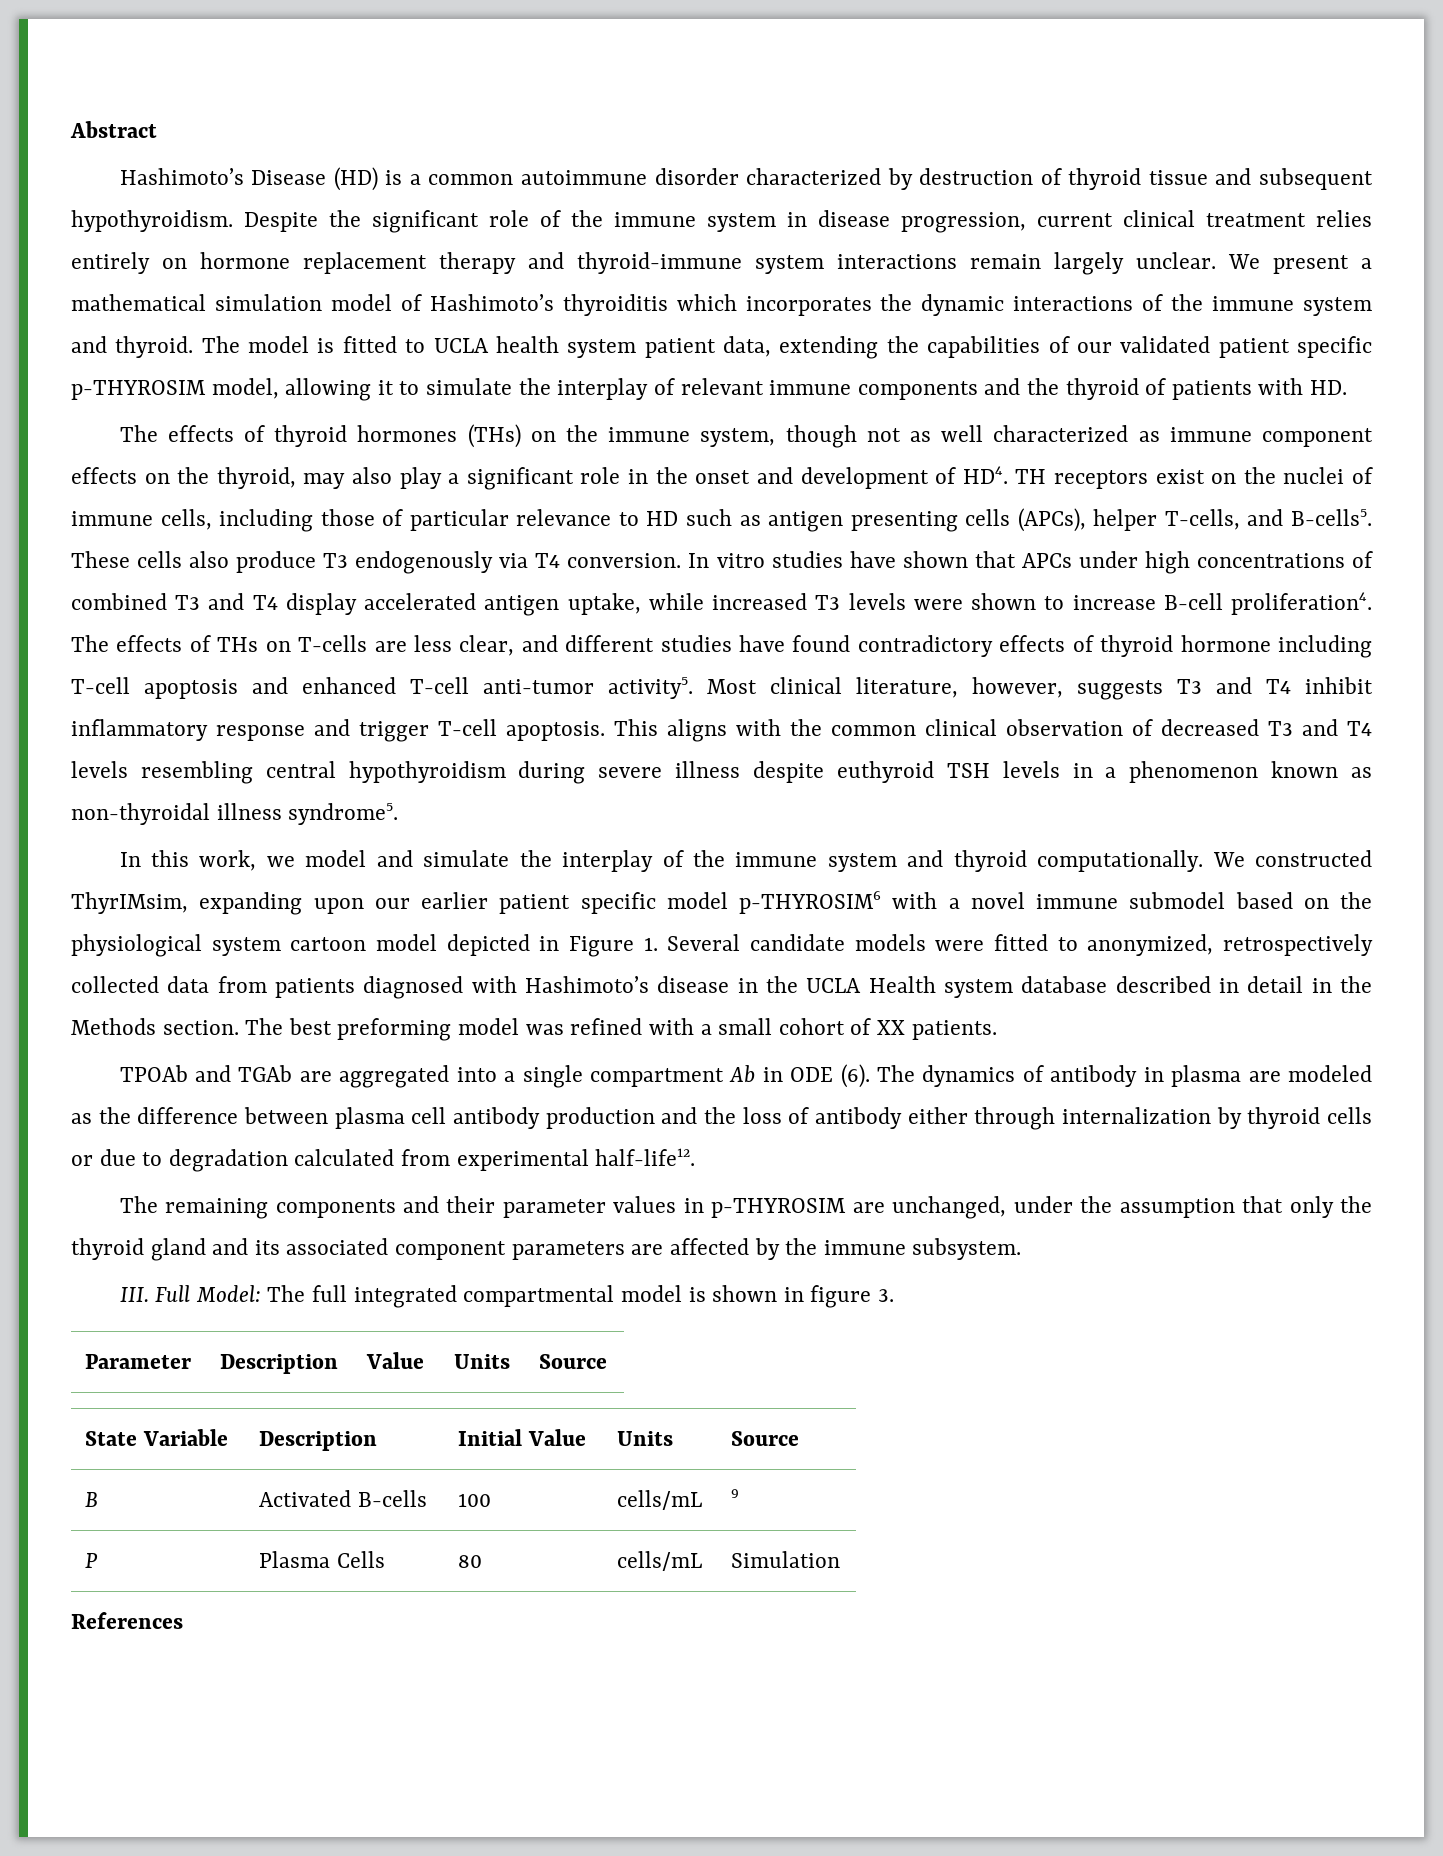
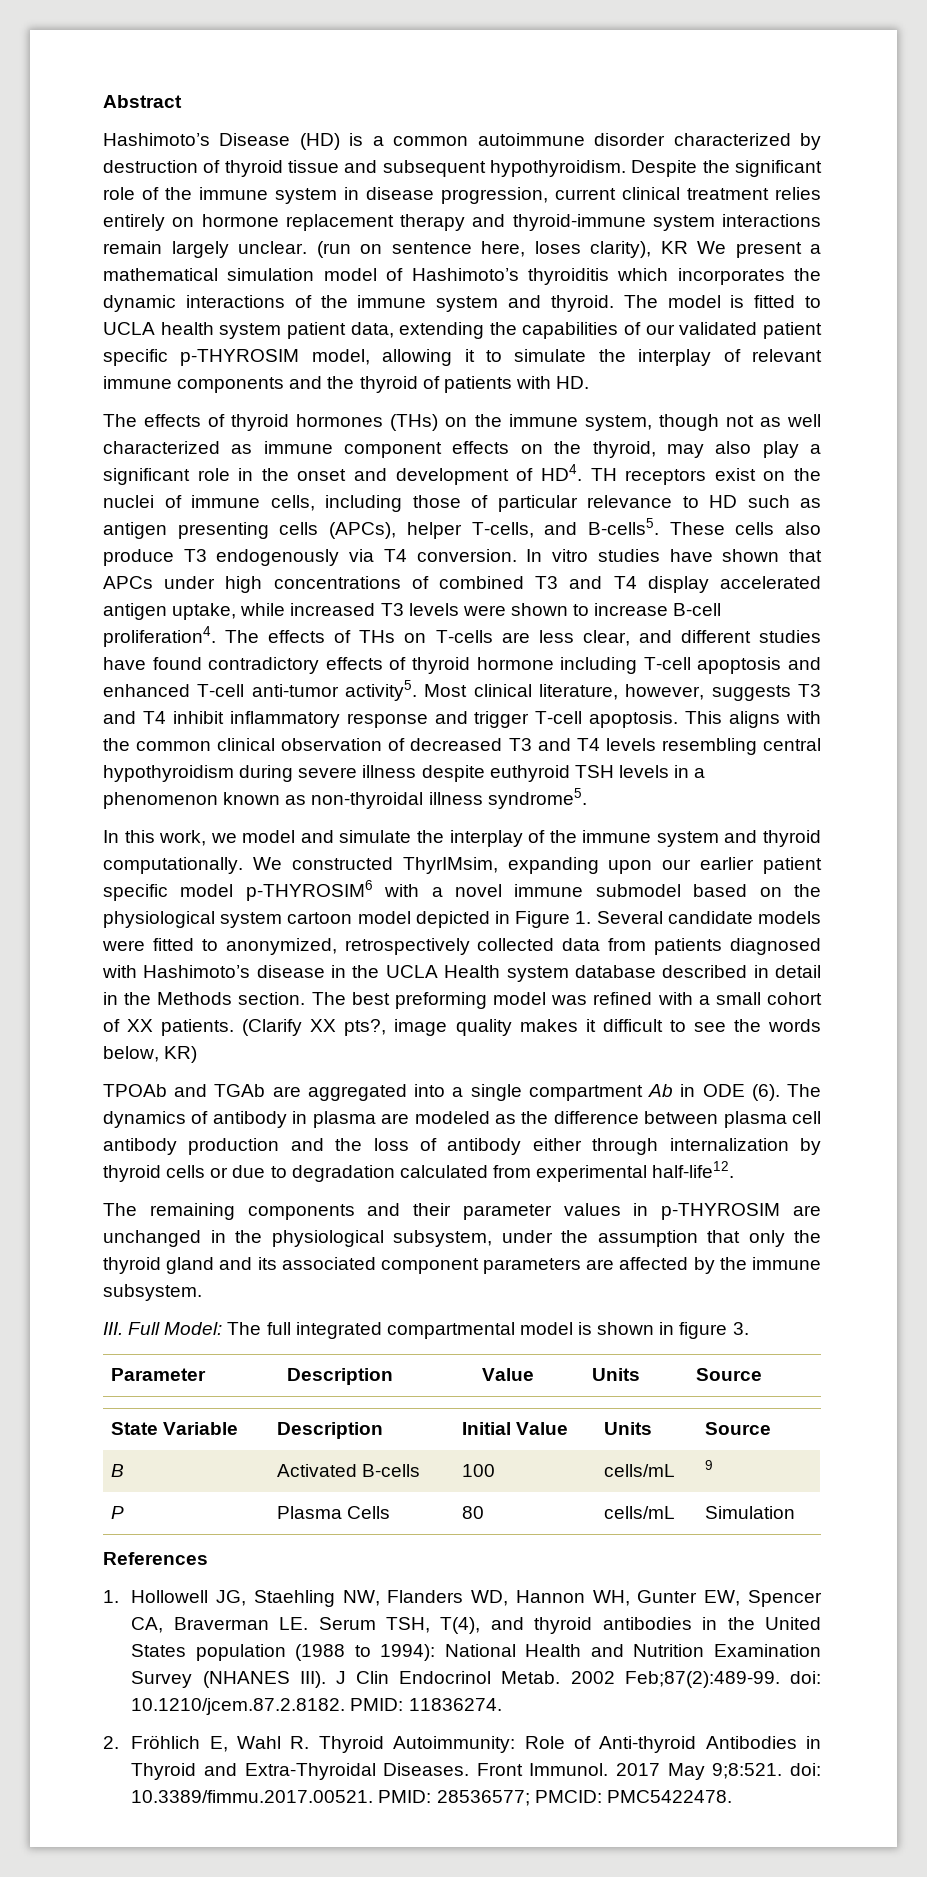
- We present a mathematical simulation model of Hashimoto’s thyroiditis which incorporates the dynamic interactions of the immune system and thyroid.
+ (run on sentence here, loses clarity), KR We present a mathematical simulation model of Hashimoto’s thyroiditis which incorporates the dynamic interactions of the immune system and thyroid.
+ (Clarify XX pts?, image quality makes it difficult to see the words below, KR)
- The remaining components and their parameter values in p-THYROSIM are unchanged, under the assumption that only the thyroid gland and its associated component parameters are affected by the immune subsystem.
+ The remaining components and their parameter values in p-THYROSIM are unchanged in the physiological subsystem, under the assumption that only the thyroid gland and its associated component parameters are affected by the immune subsystem.
+ 1. Hollowell JG, Staehling NW, Flanders WD, Hannon WH, Gunter EW, Spencer CA, Braverman LE. Serum TSH, T(4), and thyroid antibodies in the United States population (1988 to 1994): National Health and Nutrition Examination Survey (NHANES III). J Clin Endocrinol Metab. 2002 Feb;87(2):489-99. doi: 10.1210/jcem.87.2.8182. PMID: 11836274.
+ 2. Fröhlich E, Wahl R. Thyroid Autoimmunity: Role of Anti-thyroid Antibodies in Thyroid and Extra-Thyroidal Diseases. Front Immunol. 2017 May 9;8:521. doi: 10.3389/fimmu.2017.00521. PMID: 28536577; PMCID: PMC5422478.

